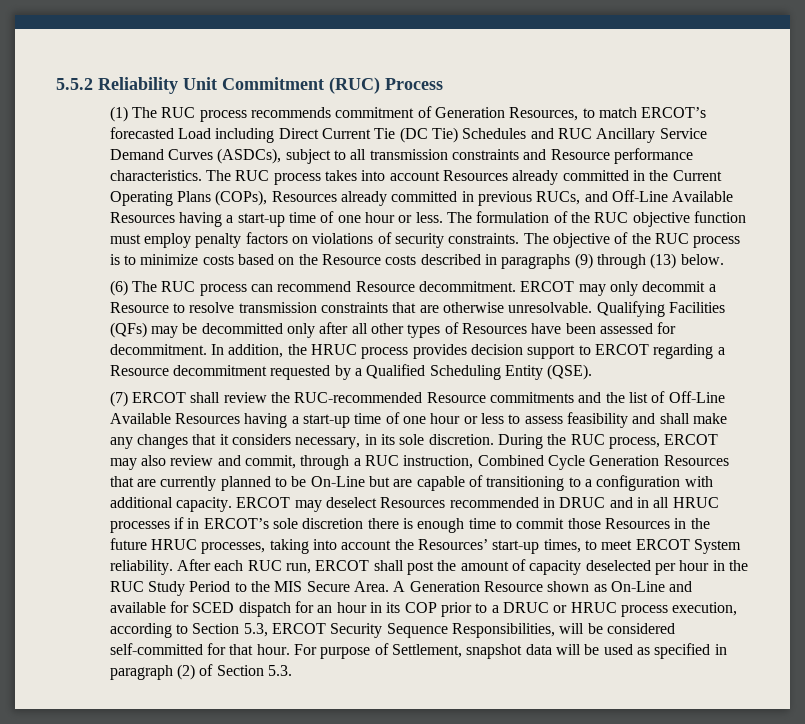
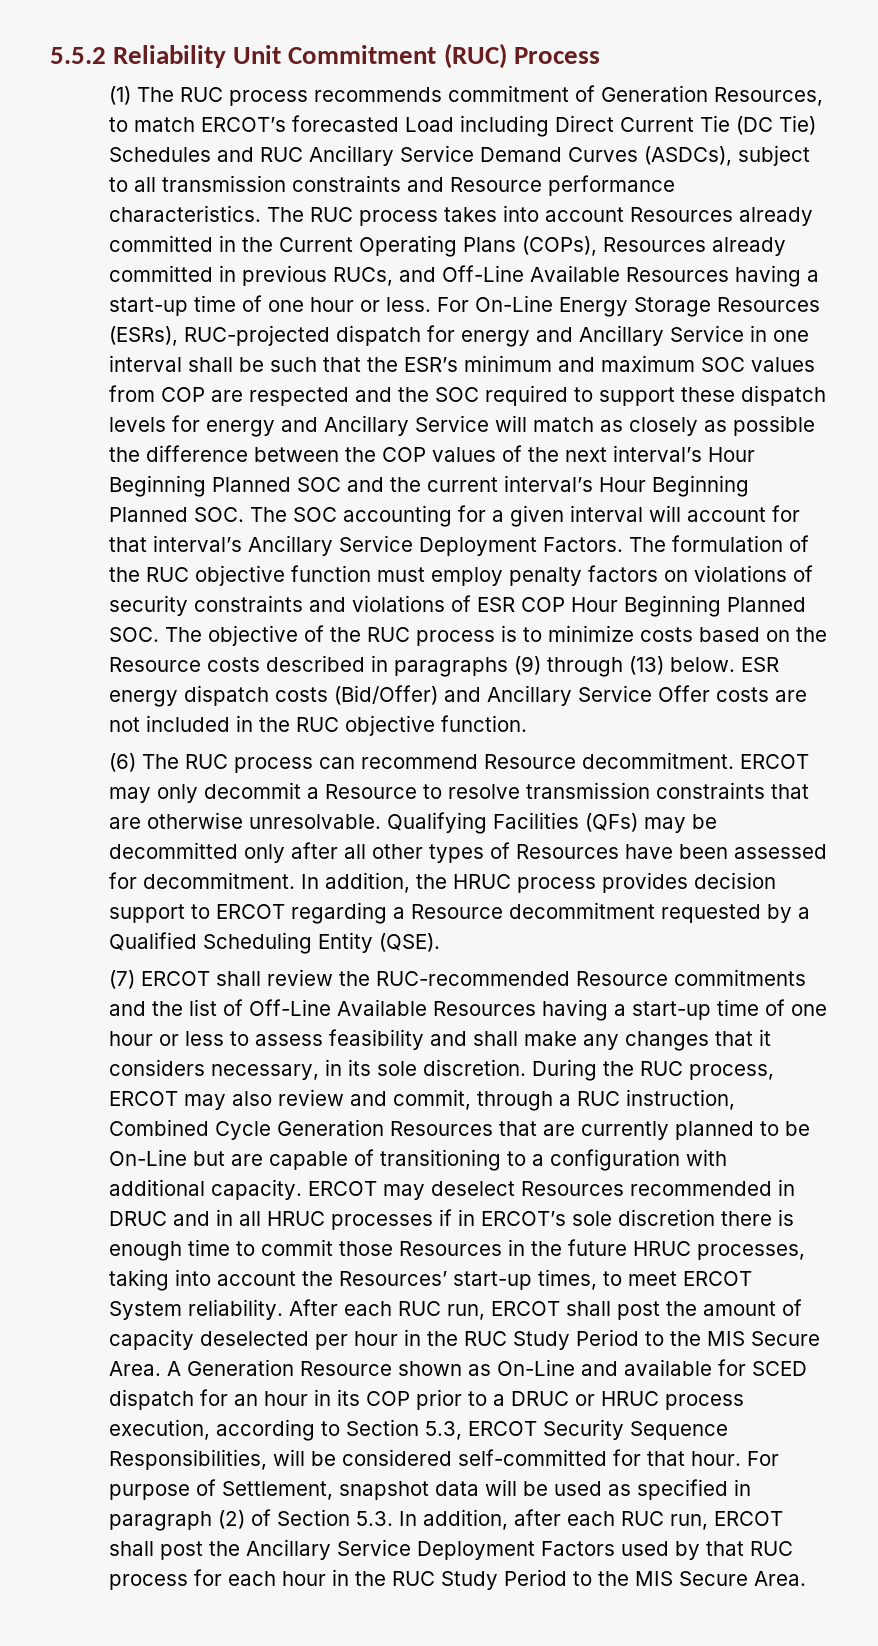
+ For On-Line Energy Storage Resources (ESRs), RUC-projected dispatch for energy and Ancillary Service in one interval shall be such that the ESR’s minimum and maximum SOC values from COP are respected and the SOC required to support these dispatch levels for energy and Ancillary Service will match as closely as possible the difference between the COP values of the next interval’s Hour Beginning Planned SOC and the current interval’s Hour Beginning Planned SOC. The SOC accounting for a given interval will account for that interval’s Ancillary Service Deployment Factors.
- The formulation of the RUC objective function must employ penalty factors on violations of security constraints. The objective of the RUC process is to minimize costs based on the Resource costs described in paragraphs (9) through (13) below.
+ The formulation of the RUC objective function must employ penalty factors on violations of security constraints and violations of ESR COP Hour Beginning Planned SOC. The objective of the RUC process is to minimize costs based on the Resource costs described in paragraphs (9) through (13) below. ESR energy dispatch costs (Bid/Offer) and Ancillary Service Offer costs are not included in the RUC objective function.
- For purpose of Settlement, snapshot data will be used as specified in paragraph (2) of Section 5.3.
+ For purpose of Settlement, snapshot data will be used as specified in paragraph (2) of Section 5.3. In addition, after each RUC run, ERCOT shall post the Ancillary Service Deployment Factors used by that RUC process for each hour in the RUC Study Period to the MIS Secure Area.

